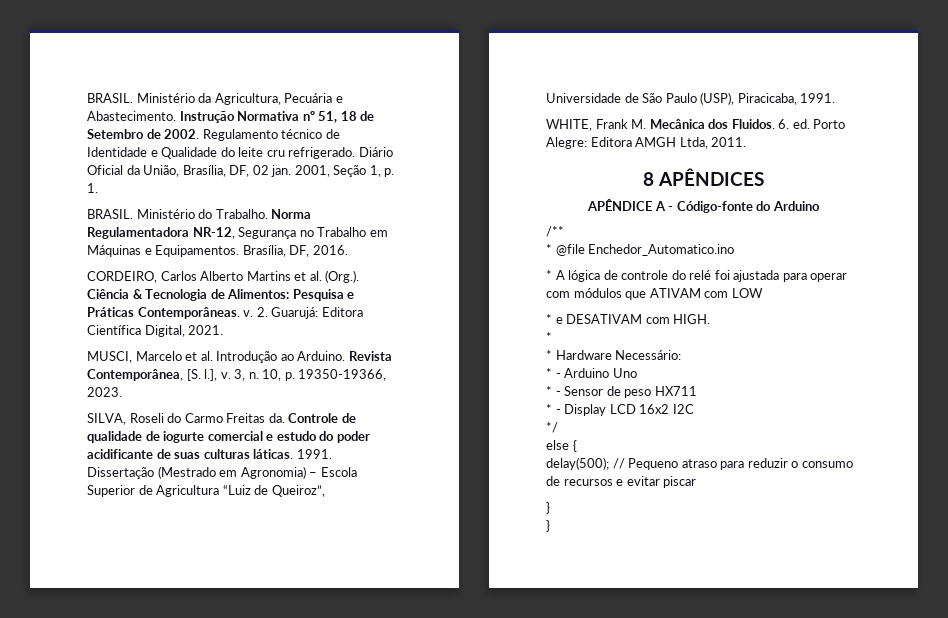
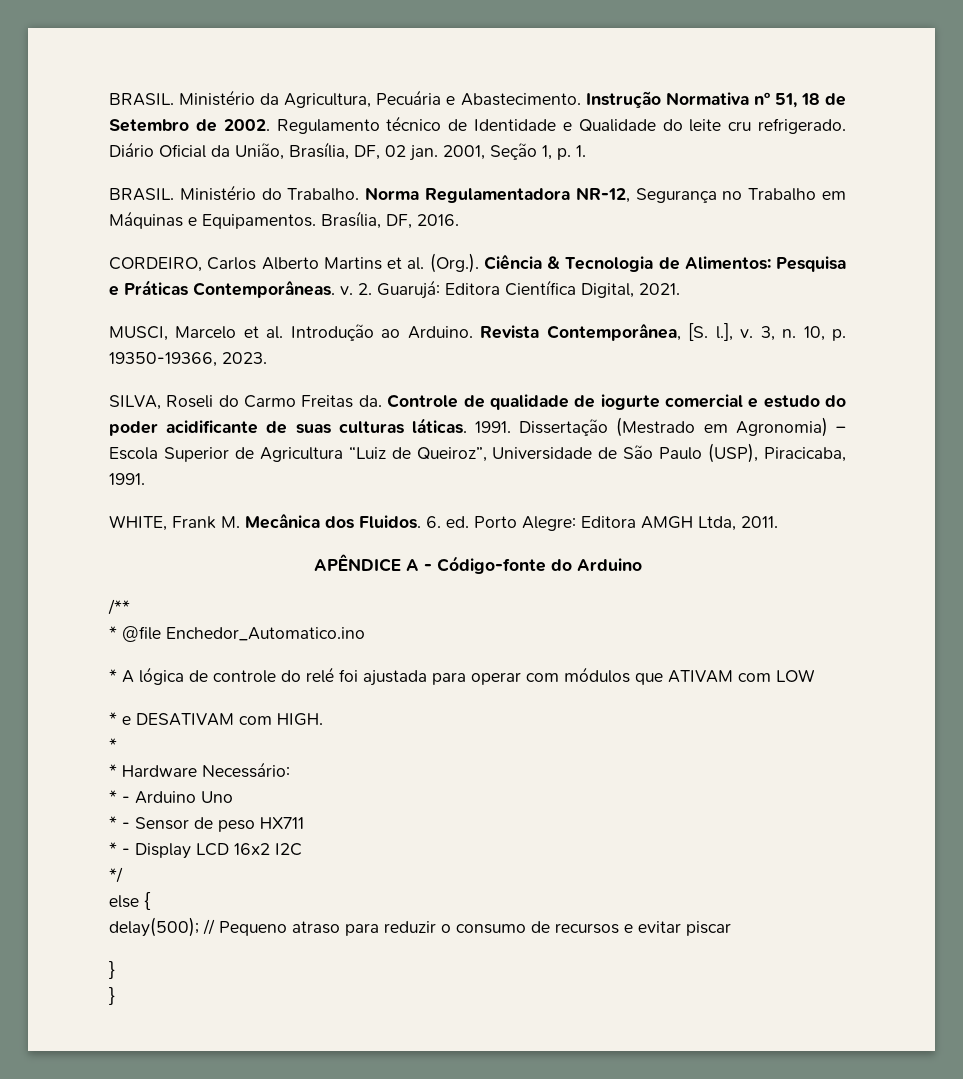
- 8 APÊNDICES

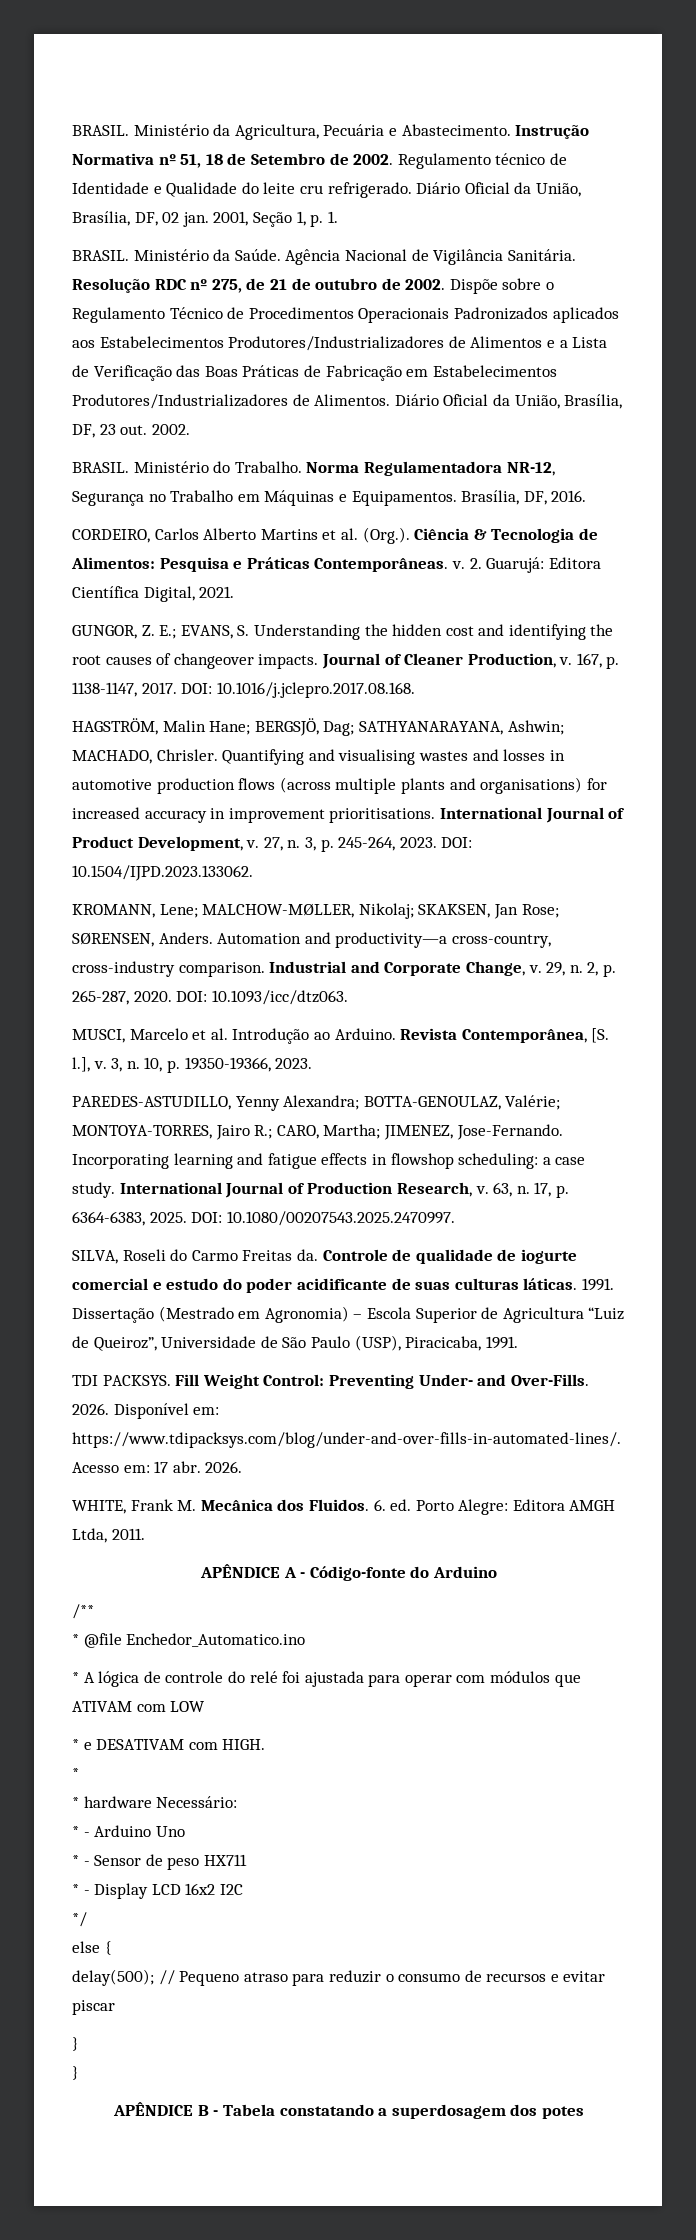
+ BRASIL. Ministério da Saúde. Agência Nacional de Vigilância Sanitária. Resolução RDC nº 275, de 21 de outubro de 2002. Dispõe sobre o Regulamento Técnico de Procedimentos Operacionais Padronizados aplicados aos Estabelecimentos Produtores/Industrializadores de Alimentos e a Lista de Verificação das Boas Práticas de Fabricação em Estabelecimentos Produtores/Industrializadores de Alimentos. Diário Oficial da União, Brasília, DF, 23 out. 2002.
+ GUNGOR, Z. E.; EVANS, S. Understanding the hidden cost and identifying the root causes of changeover impacts. Journal of Cleaner Production, v. 167, p. 1138-1147, 2017. DOI: 10.1016/j.jclepro.2017.08.168.
+ HAGSTRÖM, Malin Hane; BERGSJÖ, Dag; SATHYANARAYANA, Ashwin; MACHADO, Chrisler. Quantifying and visualising wastes and losses in automotive production flows (across multiple plants and organisations) for increased accuracy in improvement prioritisations. International Journal of Product Development, v. 27, n. 3, p. 245-264, 2023. DOI: 10.1504/IJPD.2023.133062.
+ KROMANN, Lene; MALCHOW-MØLLER, Nikolaj; SKAKSEN, Jan Rose; SØRENSEN, Anders. Automation and productivity—a cross-country, cross-industry comparison. Industrial and Corporate Change, v. 29, n. 2, p. 265-287, 2020. DOI: 10.1093/icc/dtz063.
+ PAREDES-ASTUDILLO, Yenny Alexandra; BOTTA-GENOULAZ, Valérie; MONTOYA-TORRES, Jairo R.; CARO, Martha; JIMENEZ, Jose-Fernando. Incorporating learning and fatigue effects in flowshop scheduling: a case study. International Journal of Production Research, v. 63, n. 17, p. 6364-6383, 2025. DOI: 10.1080/00207543.2025.2470997.
+ TDI PACKSYS. Fill Weight Control: Preventing Under- and Over-Fills. 2026. Disponível em: https://www.tdipacksys.com/blog/under-and-over-fills-in-automated-lines/. Acesso em: 17 abr. 2026.
- * Hardware Necessário:
+ * hardware Necessário:
+ APÊNDICE B - Tabela constatando a superdosagem dos potes

